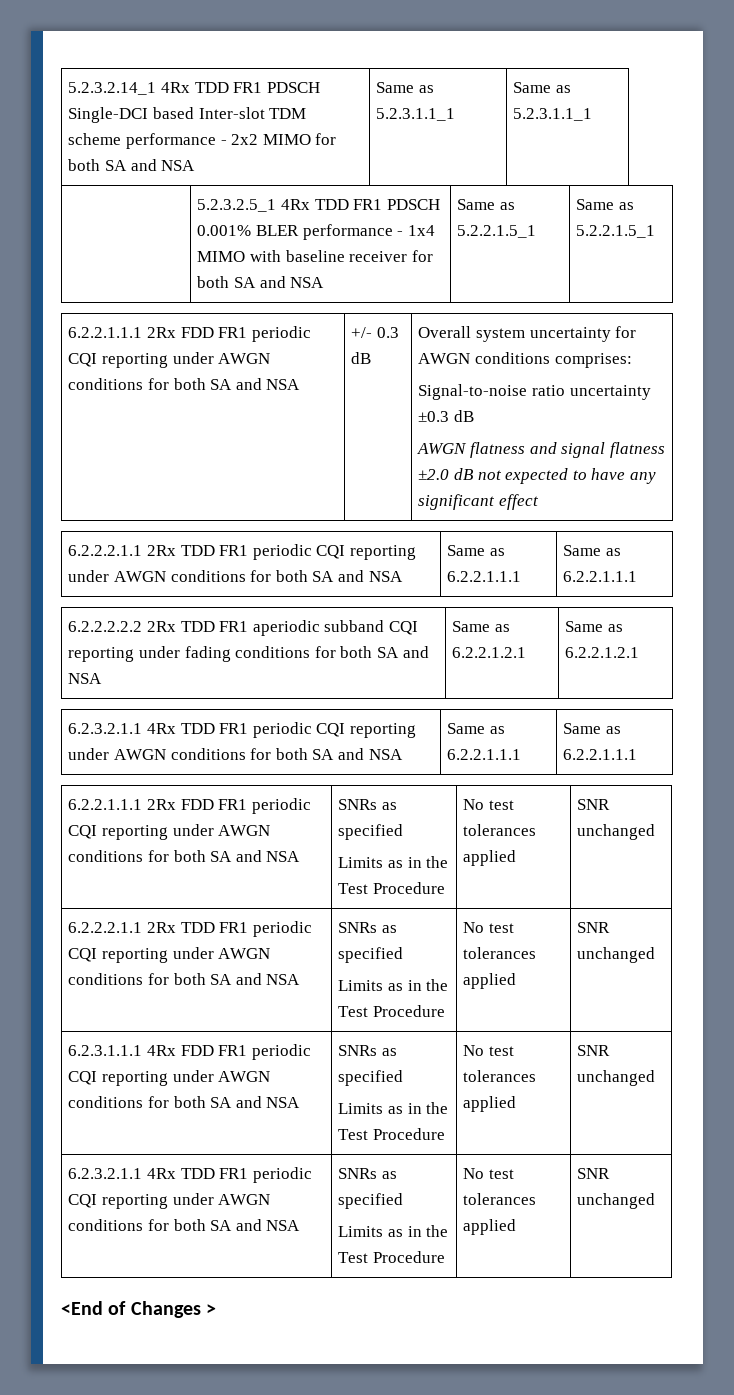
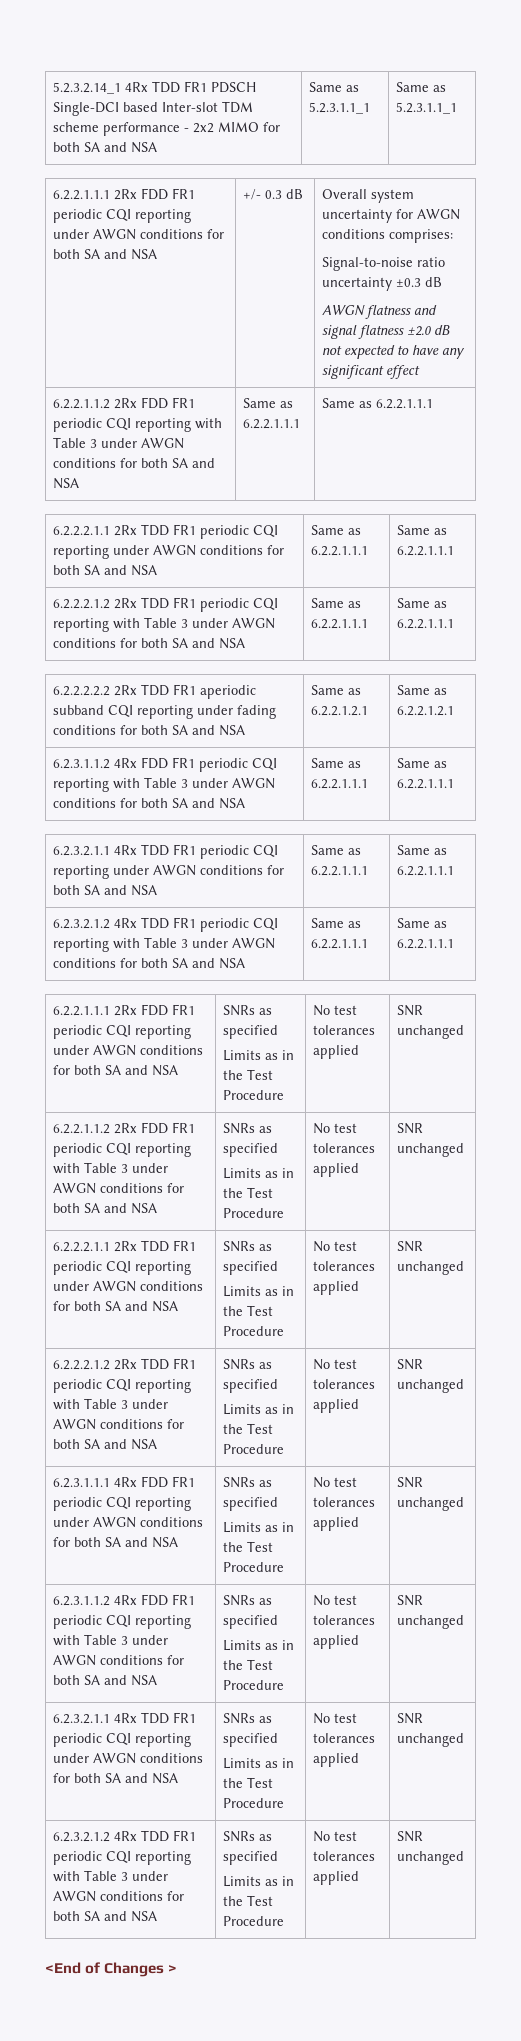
- | 5.2.3.2.5_1 4Rx TDD FR1 PDSCH 0.001% BLER performance - 1x4 MIMO with baseline receiver for both SA and NSA | Same as 5.2.2.1.5_1 | Same as 5.2.2.1.5_1
+ 6.2.2.1.1.2 2Rx FDD FR1 periodic CQI reporting with Table 3 under AWGN conditions for both SA and NSA | Same as 6.2.2.1.1.1 | Same as 6.2.2.1.1.1
+ 6.2.2.2.1.2 2Rx TDD FR1 periodic CQI reporting with Table 3 under AWGN conditions for both SA and NSA | Same as 6.2.2.1.1.1 | Same as 6.2.2.1.1.1
+ 6.2.3.1.1.2 4Rx FDD FR1 periodic CQI reporting with Table 3 under AWGN conditions for both SA and NSA | Same as 6.2.2.1.1.1 | Same as 6.2.2.1.1.1
+ 6.2.3.2.1.2 4Rx TDD FR1 periodic CQI reporting with Table 3 under AWGN conditions for both SA and NSA | Same as 6.2.2.1.1.1 | Same as 6.2.2.1.1.1
+ 6.2.2.1.1.2 2Rx FDD FR1 periodic CQI reporting with Table 3 under AWGN conditions for both SA and NSA | SNRs as specified
+ Limits as in the Test Procedure | No test tolerances applied | SNR unchanged
+ 6.2.2.2.1.2 2Rx TDD FR1 periodic CQI reporting with Table 3 under AWGN conditions for both SA and NSA | SNRs as specified
+ Limits as in the Test Procedure | No test tolerances applied | SNR unchanged
+ 6.2.3.1.1.2 4Rx FDD FR1 periodic CQI reporting with Table 3 under AWGN conditions for both SA and NSA | SNRs as specified
+ Limits as in the Test Procedure | No test tolerances applied | SNR unchanged
+ 6.2.3.2.1.2 4Rx TDD FR1 periodic CQI reporting with Table 3 under AWGN conditions for both SA and NSA | SNRs as specified
+ Limits as in the Test Procedure | No test tolerances applied | SNR unchanged

